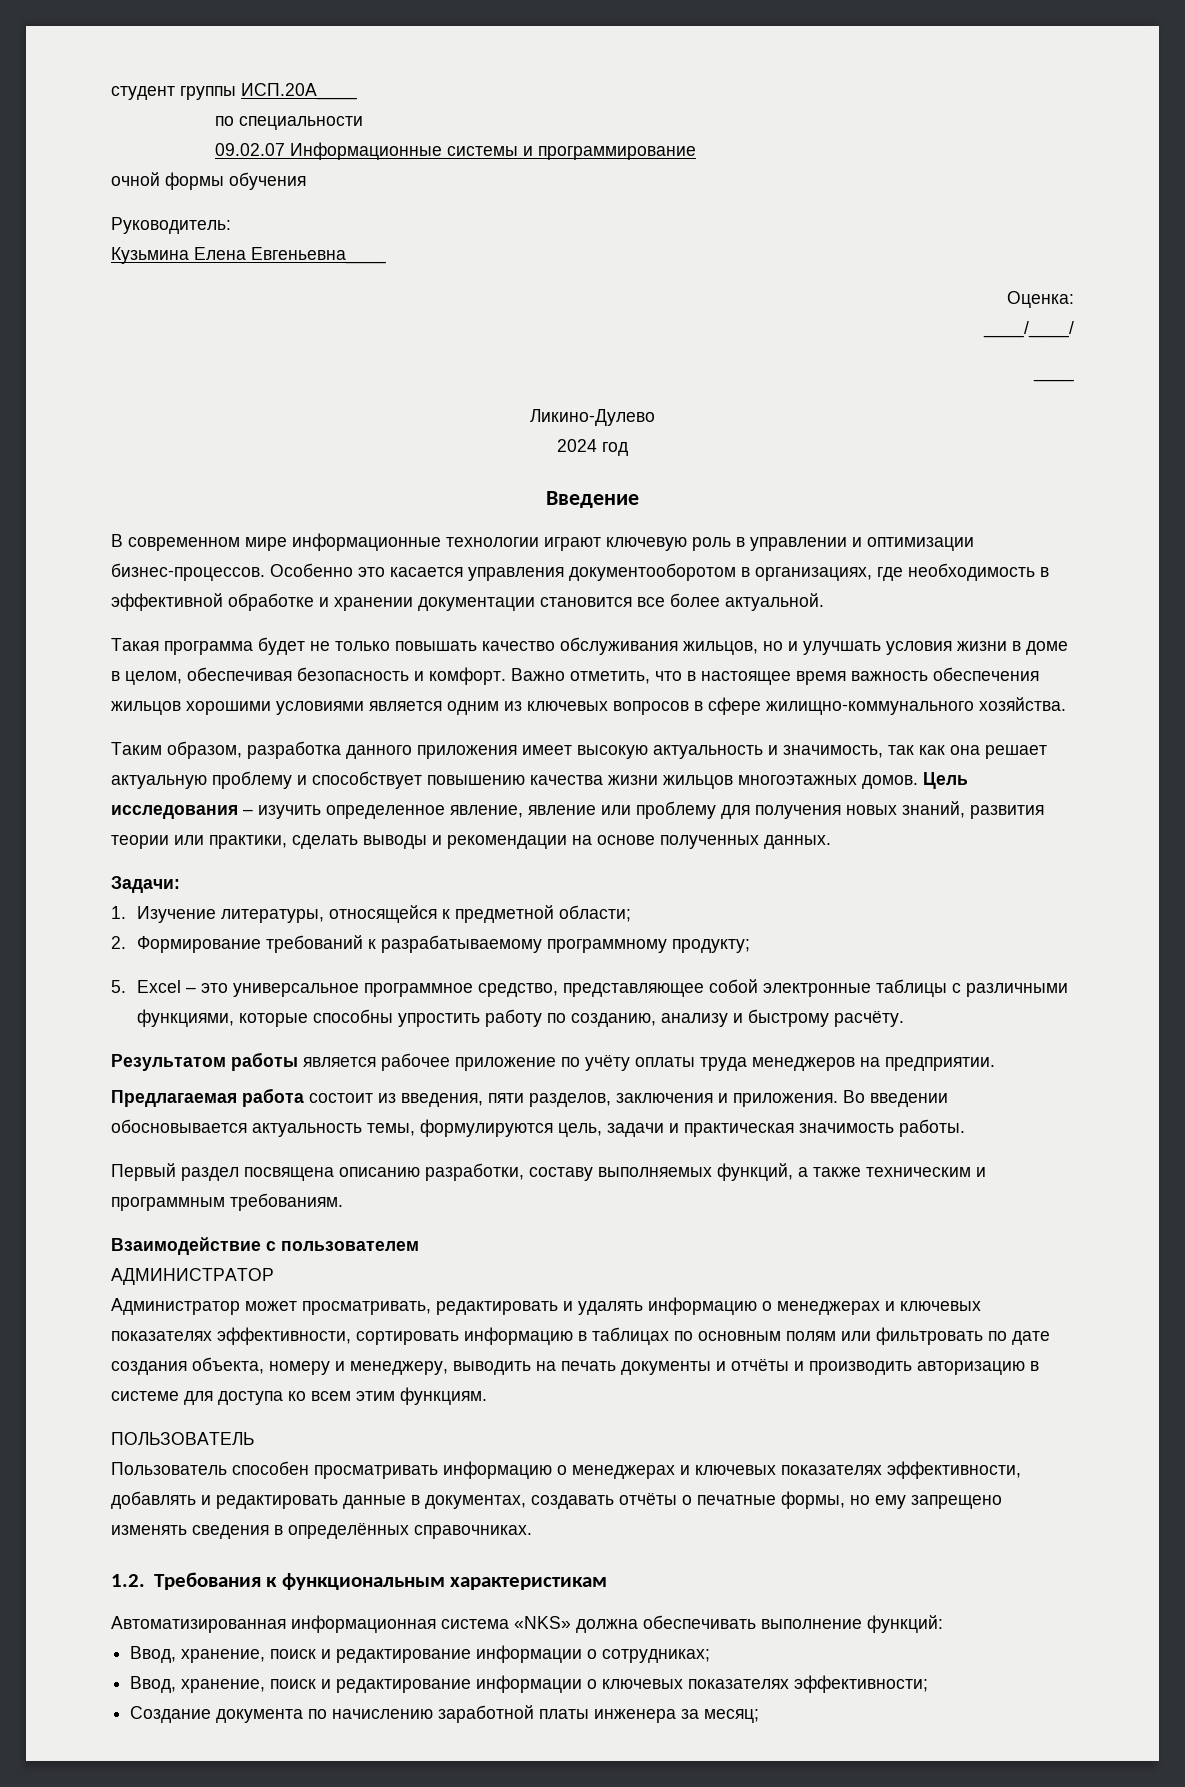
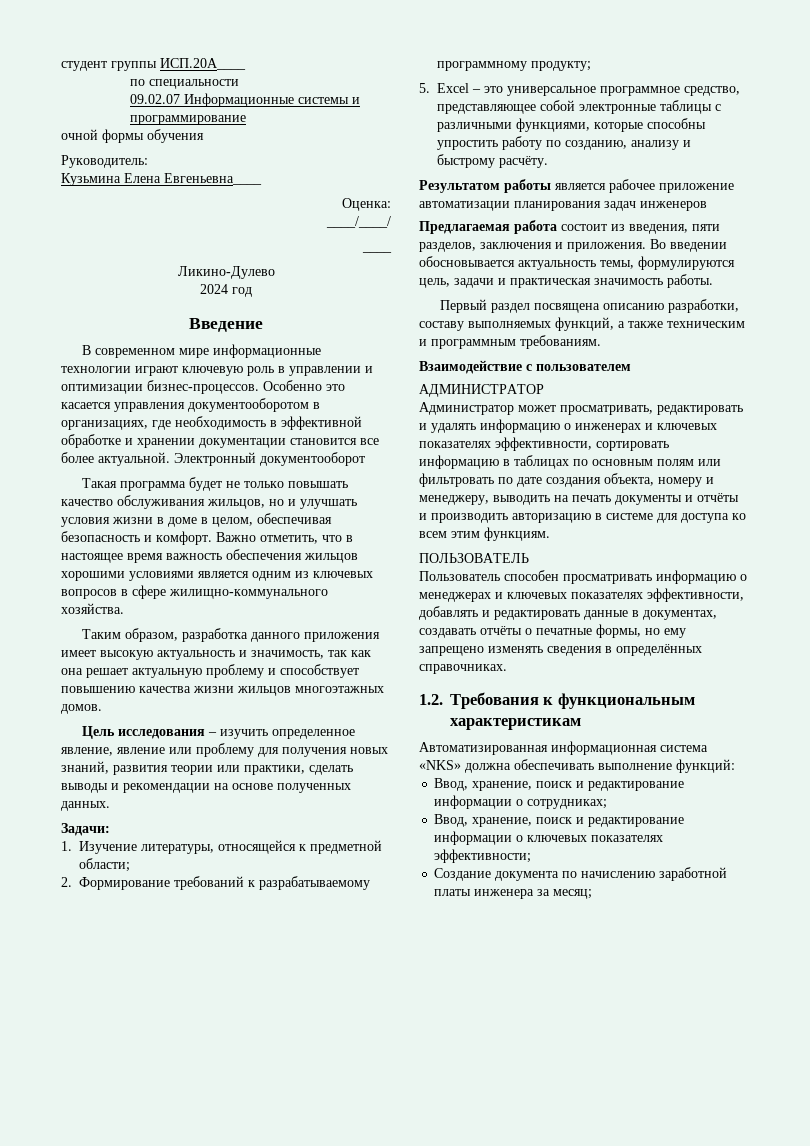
+ Электронный документооборот
- Таким образом, разработка данного приложения имеет высокую актуальность и значимость, так как она решает актуальную проблему и способствует повышению качества жизни жильцов многоэтажных домов. Цель исследования – изучить определенное явление, явление или проблему для получения новых знаний, развития теории или практики, сделать выводы и рекомендации на основе полученных данных.
+ Таким образом, разработка данного приложения имеет высокую актуальность и значимость, так как она решает актуальную проблему и способствует повышению качества жизни жильцов многоэтажных домов.
+ Цель исследования – изучить определенное явление, явление или проблему для получения новых знаний, развития теории или практики, сделать выводы и рекомендации на основе полученных данных.
- Результатом работы является рабочее приложение по учёту оплаты труда менеджеров на предприятии.
+ Результатом работы является рабочее приложение автоматизации планирования задач инженеров
- Администратор может просматривать, редактировать и удалять информацию о менеджерах и ключевых показателях эффективности, сортировать информацию в таблицах по основным полям или фильтровать по дате создания объекта, номеру и менеджеру, выводить на печать документы и отчёты и производить авторизацию в системе для доступа ко всем этим функциям.
+ Администратор может просматривать, редактировать и удалять информацию о инженерах и ключевых показателях эффективности, сортировать информацию в таблицах по основным полям или фильтровать по дате создания объекта, номеру и менеджеру, выводить на печать документы и отчёты и производить авторизацию в системе для доступа ко всем этим функциям.

